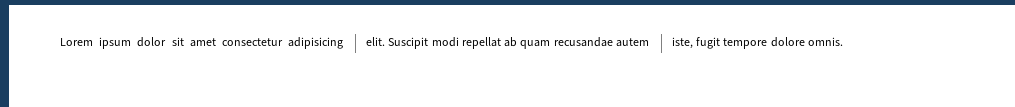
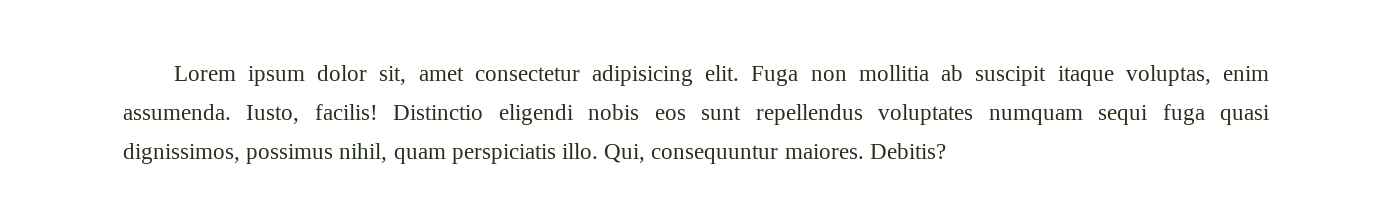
- Lorem ipsum dolor sit amet consectetur adipisicing elit.
+ Lorem ipsum dolor sit, amet consectetur adipisicing elit.
- Suscipit modi repellat ab quam recusandae autem iste, fugit tempore dolore omnis.
+ Fuga non mollitia ab suscipit itaque voluptas, enim assumenda. Iusto, facilis! Distinctio eligendi nobis eos sunt repellendus voluptates numquam sequi fuga quasi dignissimos, possimus nihil, quam perspiciatis illo. Qui, consequuntur maiores. Debitis?

